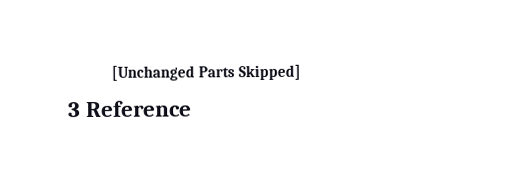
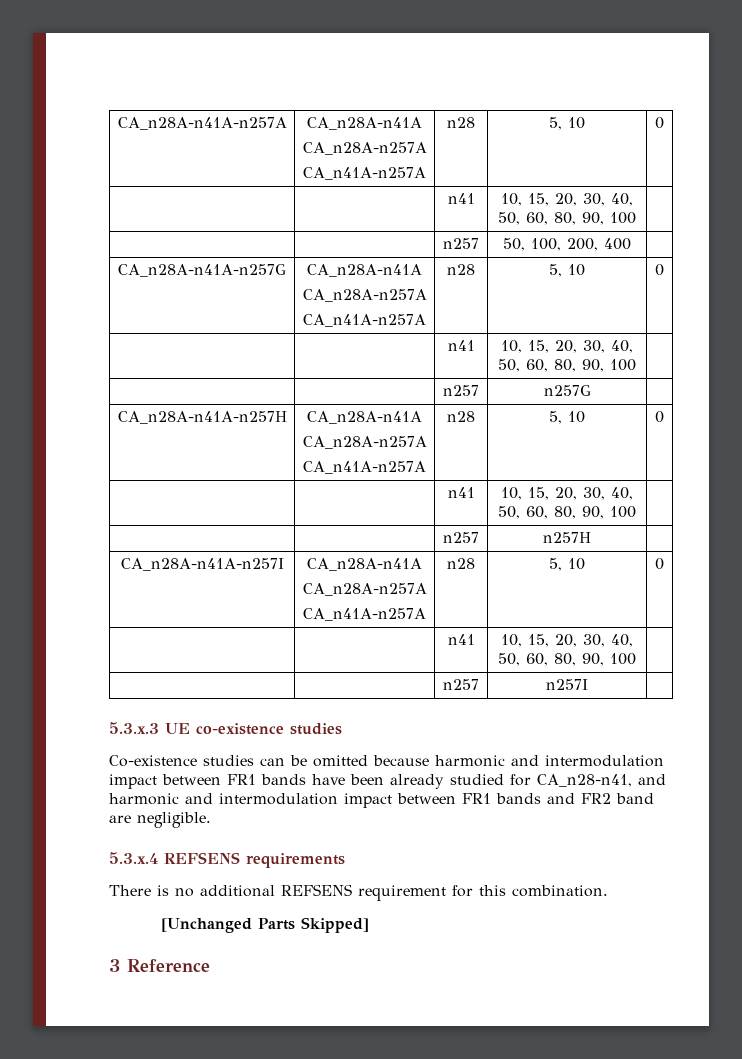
+ CA_n28A-n41A-n257A | CA_n28A-n41A
+ CA_n28A-n257A
+ CA_n41A-n257A | n28 | 5, 10 | 0
+ | | n41 | 10, 15, 20, 30, 40, 50, 60, 80, 90, 100 |
+ | | n257 | 50, 100, 200, 400 |
+ CA_n28A-n41A-n257G | CA_n28A-n41A
+ CA_n28A-n257A
+ CA_n41A-n257A | n28 | 5, 10 | 0
+ | | n41 | 10, 15, 20, 30, 40, 50, 60, 80, 90, 100 |
+ | | n257 | n257G |
+ CA_n28A-n41A-n257H | CA_n28A-n41A
+ CA_n28A-n257A
+ CA_n41A-n257A | n28 | 5, 10 | 0
+ | | n41 | 10, 15, 20, 30, 40, 50, 60, 80, 90, 100 |
+ | | n257 | n257H |
+ CA_n28A-n41A-n257I | CA_n28A-n41A
+ CA_n28A-n257A
+ CA_n41A-n257A | n28 | 5, 10 | 0
+ | | n41 | 10, 15, 20, 30, 40, 50, 60, 80, 90, 100 |
+ | | n257 | n257I |
+ 5.3.x.3 UE co-existence studies
+ Co-existence studies can be omitted because harmonic and intermodulation impact between FR1 bands have been already studied for CA_n28-n41, and harmonic and intermodulation impact between FR1 bands and FR2 band are negligible.
+ 5.3.x.4 REFSENS requirements
+ There is no additional REFSENS requirement for this combination.

